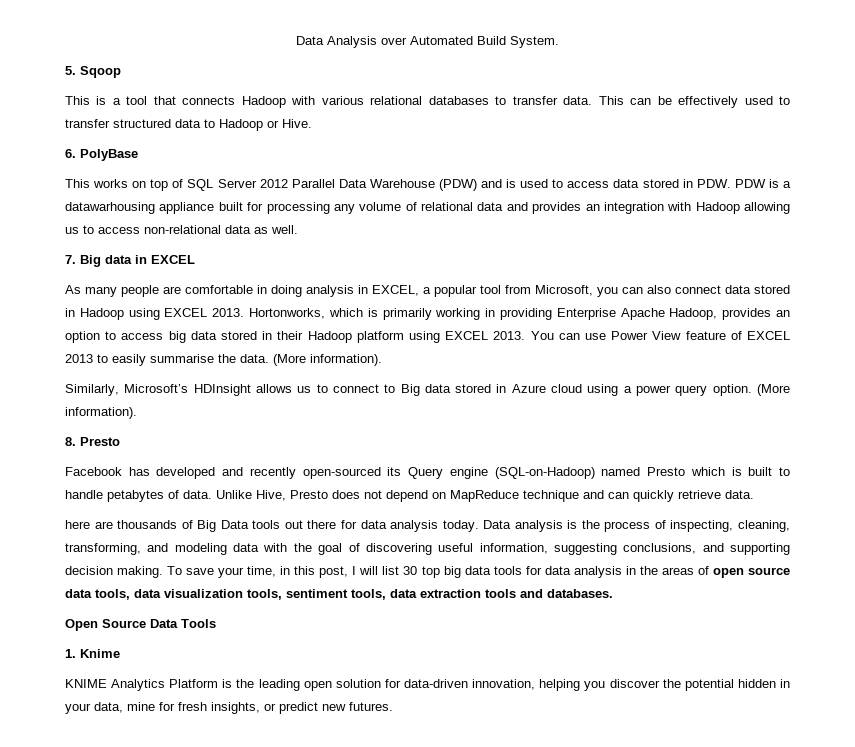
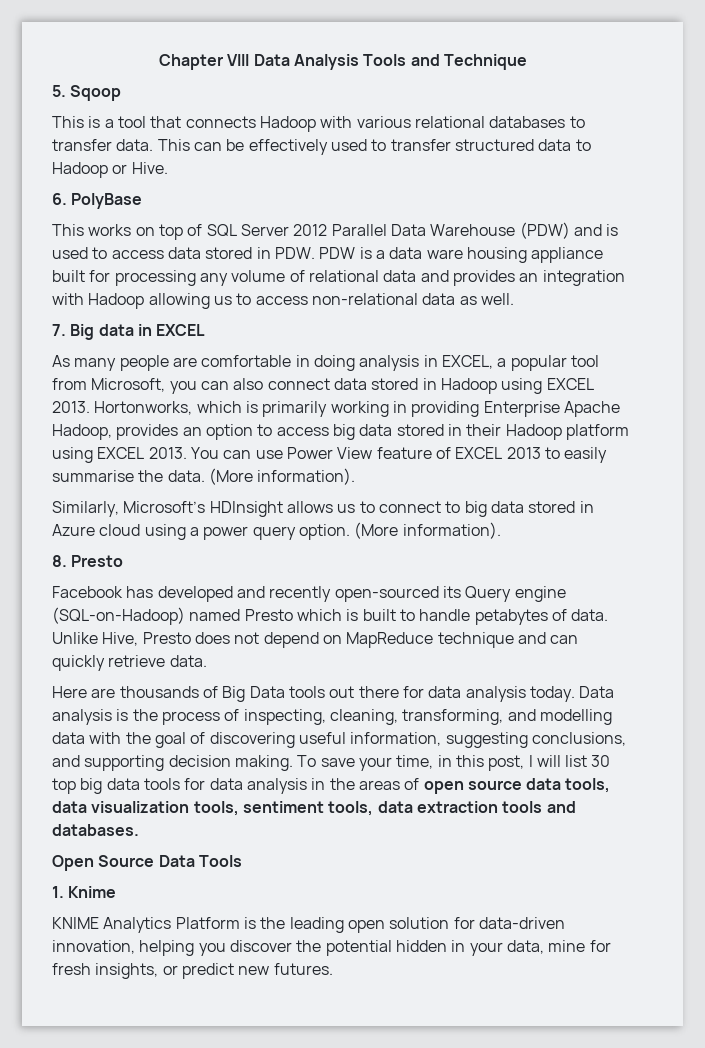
- Data Analysis over Automated Build System.
+ Chapter VIII Data Analysis Tools and Technique
- This works on top of SQL Server 2012 Parallel Data Warehouse (PDW) and is used to access data stored in PDW. PDW is a datawarhousing appliance built for processing any volume of relational data and provides an integration with Hadoop allowing us to access non-relational data as well.
+ This works on top of SQL Server 2012 Parallel Data Warehouse (PDW) and is used to access data stored in PDW. PDW is a data ware housing appliance built for processing any volume of relational data and provides an integration with Hadoop allowing us to access non-relational data as well.
- Similarly, Microsoft’s HDInsight allows us to connect to Big data stored in Azure cloud using a power query option.
+ Similarly, Microsoft’s HDInsight allows us to connect to big data stored in Azure cloud using a power query option.
- here are thousands of Big Data tools out there for data analysis today.
+ Here are thousands of Big Data tools out there for data analysis today.
- Data analysis is the process of inspecting, cleaning, transforming, and modeling data with the goal of discovering useful information, suggesting conclusions, and supporting decision making.
+ Data analysis is the process of inspecting, cleaning, transforming, and modelling data with the goal of discovering useful information, suggesting conclusions, and supporting decision making.

